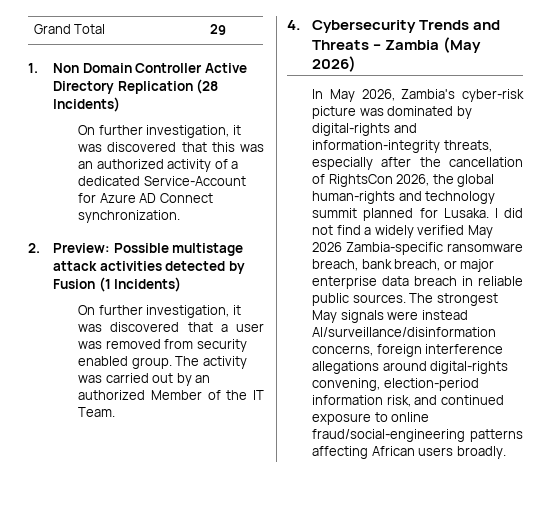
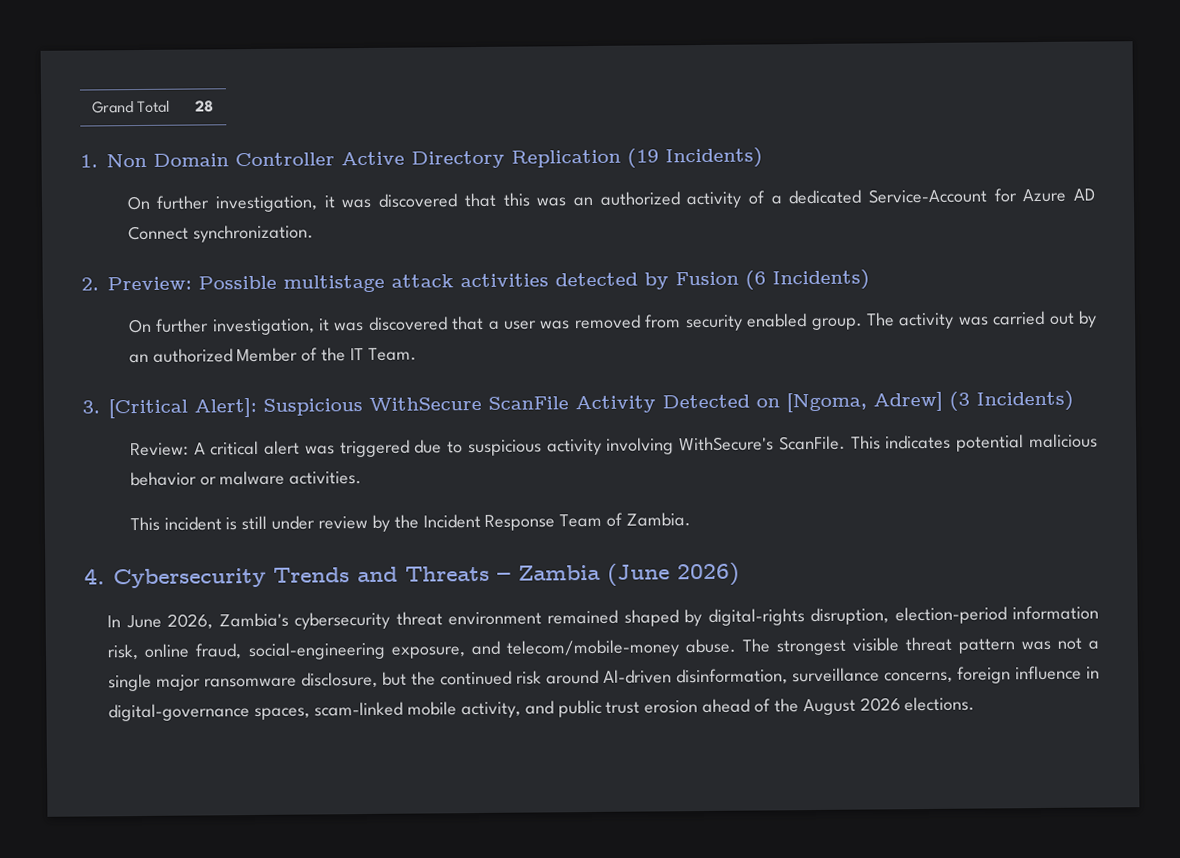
- Grand Total | 29
+ Grand Total | 28
- 1. Non Domain Controller Active Directory Replication (28 Incidents)
+ 1. Non Domain Controller Active Directory Replication (19 Incidents)
- 2. Preview: Possible multistage attack activities detected by Fusion (1 Incidents)
+ 2. Preview: Possible multistage attack activities detected by Fusion (6 Incidents)
+ 3. [Critical Alert]: Suspicious WithSecure ScanFile Activity Detected on [Ngoma, Adrew] (3 Incidents)
+ Review: A critical alert was triggered due to suspicious activity involving WithSecure's ScanFile. This indicates potential malicious behavior or malware activities.
+ This incident is still under review by the Incident Response Team of Zambia.
- 4. Cybersecurity Trends and Threats – Zambia (May 2026)
+ 4. Cybersecurity Trends and Threats – Zambia (June 2026)
- In May 2026, Zambia's cyber-risk picture was dominated by digital-rights and information-integrity threats, especially after the cancellation of RightsCon 2026, the global human-rights and technology summit planned for Lusaka. I did not find a widely verified May 2026 Zambia-specific ransomware breach, bank breach, or major enterprise data breach in reliable public sources. The strongest May signals were instead AI/surveillance/disinformation concerns, foreign interference allegations around digital-rights convening, election-period information risk, and continued exposure to online fraud/social-engineering patterns affecting African users broadly.
+ In June 2026, Zambia's cybersecurity threat environment remained shaped by digital-rights disruption, election-period information risk, online fraud, social-engineering exposure, and telecom/mobile-money abuse. The strongest visible threat pattern was not a single major ransomware disclosure, but the continued risk around Al-driven disinformation, surveillance concerns, foreign influence in digital-governance spaces, scam-linked mobile activity, and public trust erosion ahead of the August 2026 elections.

